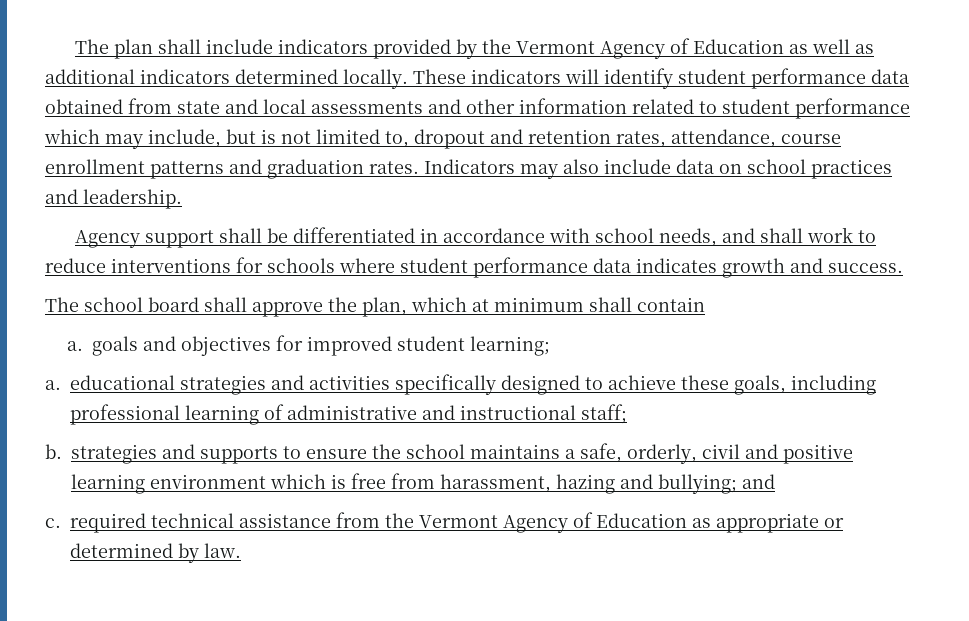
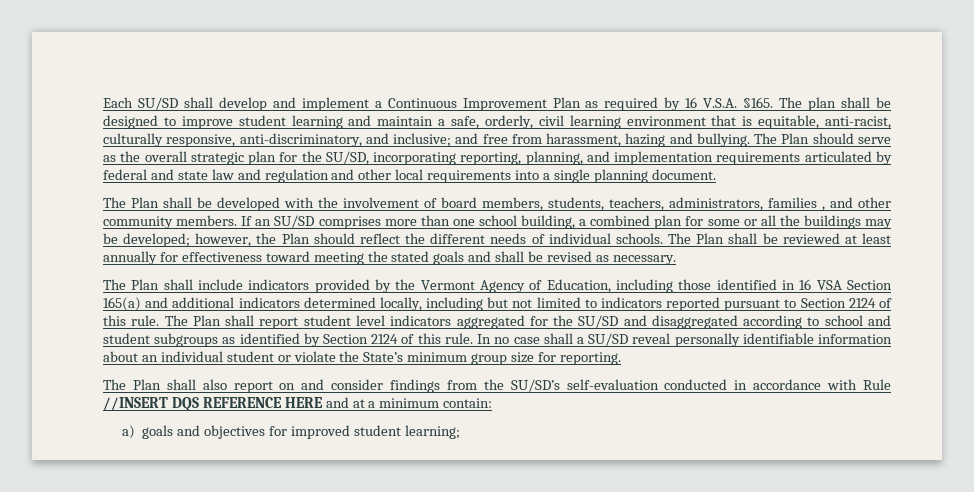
- The plan shall include indicators provided by the Vermont Agency of Education as well as additional indicators determined locally. These indicators will identify student performance data obtained from state and local assessments and other information related to student performance which may include, but is not limited to, dropout and retention rates, attendance, course enrollment patterns and graduation rates. Indicators may also include data on school practices and leadership.
- Agency support shall be differentiated in accordance with school needs, and shall work to reduce interventions for schools where student performance data indicates growth and success.
- The school board shall approve the plan, which at minimum shall contain
- a. goals and objectives for improved student learning;
+ Each SU/SD shall develop and implement a Continuous Improvement Plan as required by 16 V.S.A. §165. The plan shall be designed to improve student learning and maintain a safe, orderly, civil learning environment that is equitable, anti-racist, culturally responsive, anti-discriminatory, and inclusive; and free from harassment, hazing and bullying. The Plan should serve as the overall strategic plan for the SU/SD, incorporating reporting, planning, and implementation requirements articulated by federal and state law and regulation and other local requirements into a single planning document.
+ The Plan shall be developed with the involvement of board members, students, teachers, administrators, families , and other community members. If an SU/SD comprises more than one school building, a combined plan for some or all the buildings may be developed; however, the Plan should reflect the different needs of individual schools. The Plan shall be reviewed at least annually for effectiveness toward meeting the stated goals and shall be revised as necessary.
+ The Plan shall include indicators provided by the Vermont Agency of Education, including those identified in 16 VSA Section 165(a) and additional indicators determined locally, including but not limited to indicators reported pursuant to Section 2124 of this rule. The Plan shall report student level indicators aggregated for the SU/SD and disaggregated according to school and student subgroups as identified by Section 2124 of this rule. In no case shall a SU/SD reveal personally identifiable information about an individual student or violate the State’s minimum group size for reporting.
+ The Plan shall also report on and consider findings from the SU/SD’s self-evaluation conducted in accordance with Rule //INSERT DQS REFERENCE HERE and at a minimum contain:
+ a) goals and objectives for improved student learning;
- a. educational strategies and activities specifically designed to achieve these goals, including professional learning of administrative and instructional staff;
- b. strategies and supports to ensure the school maintains a safe, orderly, civil and positive learning environment which is free from harassment, hazing and bullying; and
- c. required technical assistance from the Vermont Agency of Education as appropriate or determined by law.

